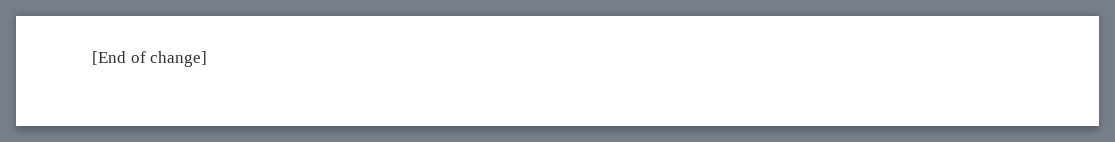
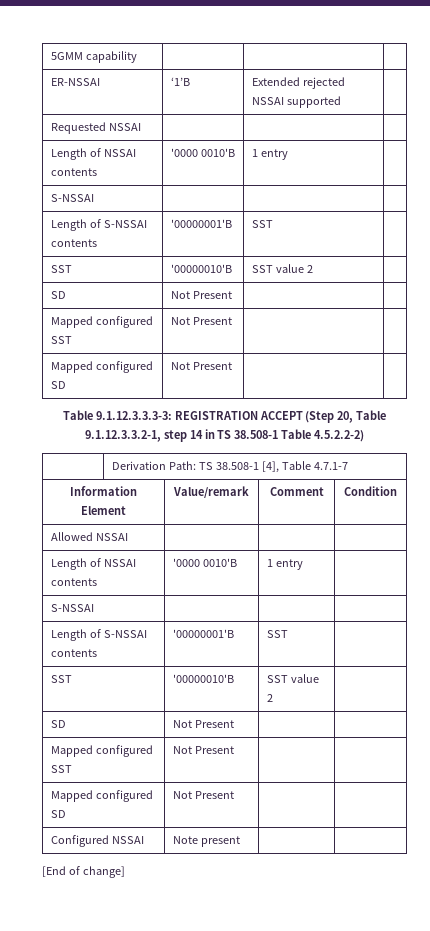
+ 5GMM capability | | |
+ ER-NSSAI | ‘1’B | Extended rejected NSSAI supported |
+ Requested NSSAI | | |
+ Length of NSSAI contents | '0000 0010'B | 1 entry |
+ S-NSSAI | | |
+ Length of S-NSSAI contents | '00000001'B | SST |
+ SST | '00000010'B | SST value 2 |
+ SD | Not Present | |
+ Mapped configured SST | Not Present | |
+ Mapped configured SD | Not Present | |
+ Table 9.1.12.3.3.3-3: REGISTRATION ACCEPT (Step 20, Table 9.1.12.3.3.2-1, step 14 in TS 38.508-1 Table 4.5.2.2-2)
+ | Derivation Path: TS 38.508-1 [4], Table 4.7.1-7
+ Information Element | Value/remark | Comment | Condition
+ Allowed NSSAI | | |
+ Length of NSSAI contents | '0000 0010'B | 1 entry |
+ S-NSSAI | | |
+ Length of S-NSSAI contents | '00000001'B | SST |
+ SST | '00000010'B | SST value 2 |
+ SD | Not Present | |
+ Mapped configured SST | Not Present | |
+ Mapped configured SD | Not Present | |
+ Configured NSSAI | Note present | |

